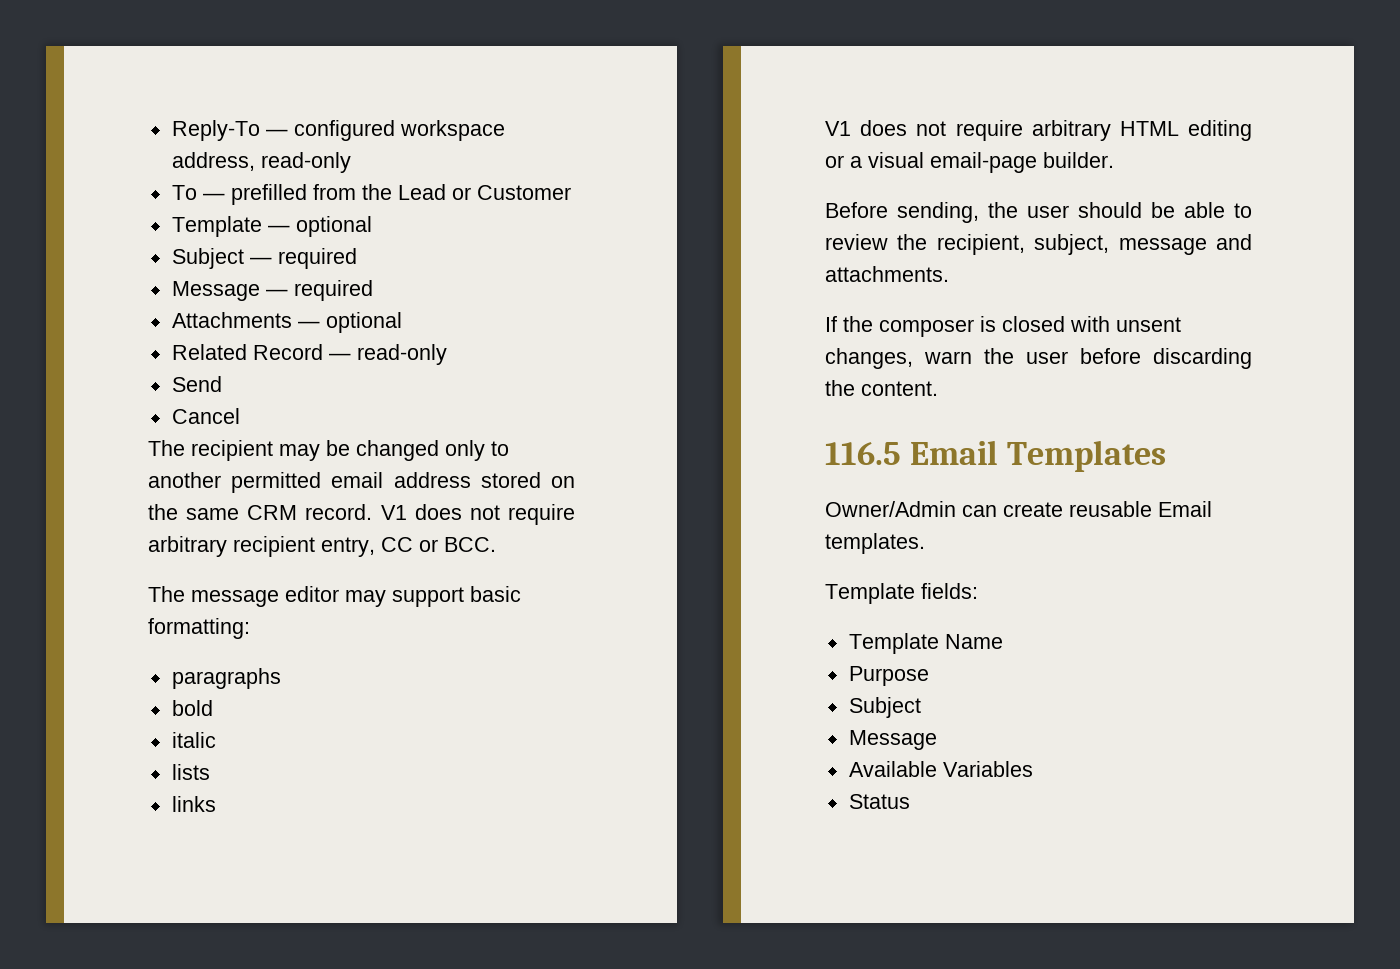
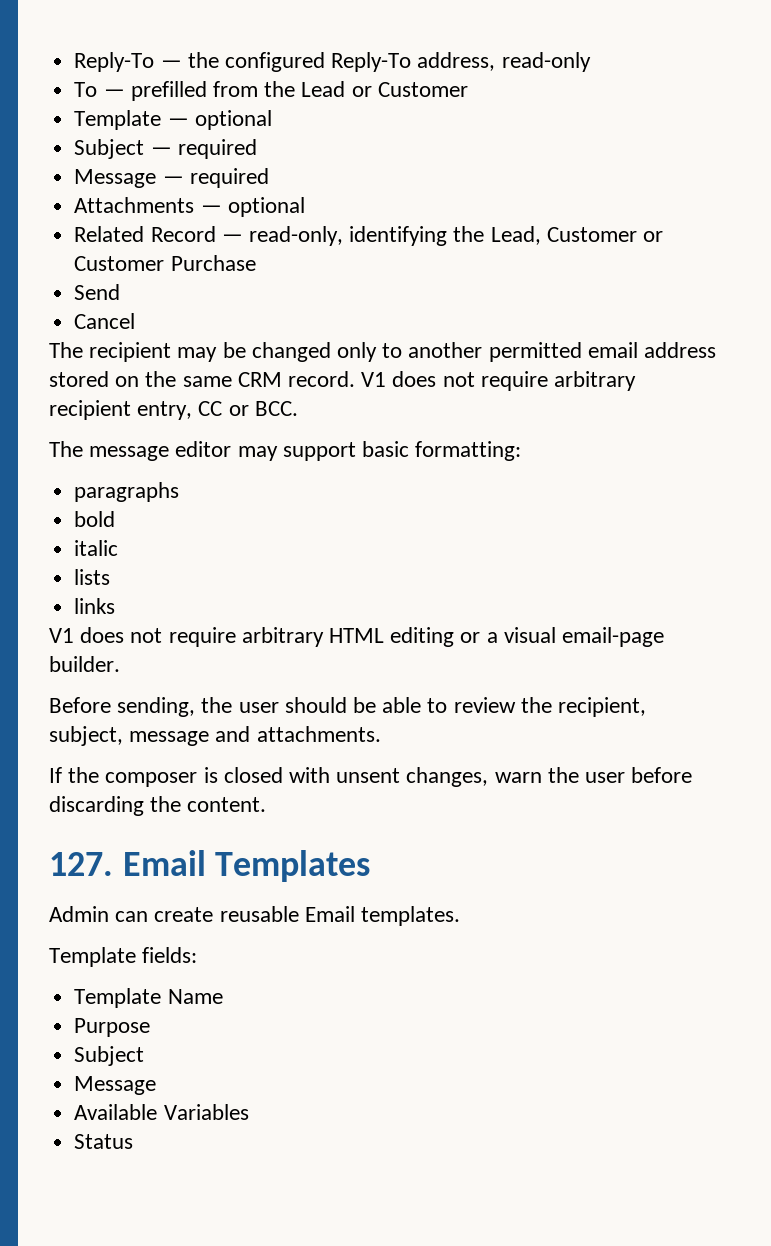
- Reply-To — configured workspace address, read-only
+ Reply-To — the configured Reply-To address, read-only
- Related Record — read-only
+ Related Record — read-only, identifying the Lead, Customer or Customer Purchase
- 116.5 Email Templates
+ 127. Email Templates
- Owner/Admin can create reusable Email templates.
+ Admin can create reusable Email templates.

